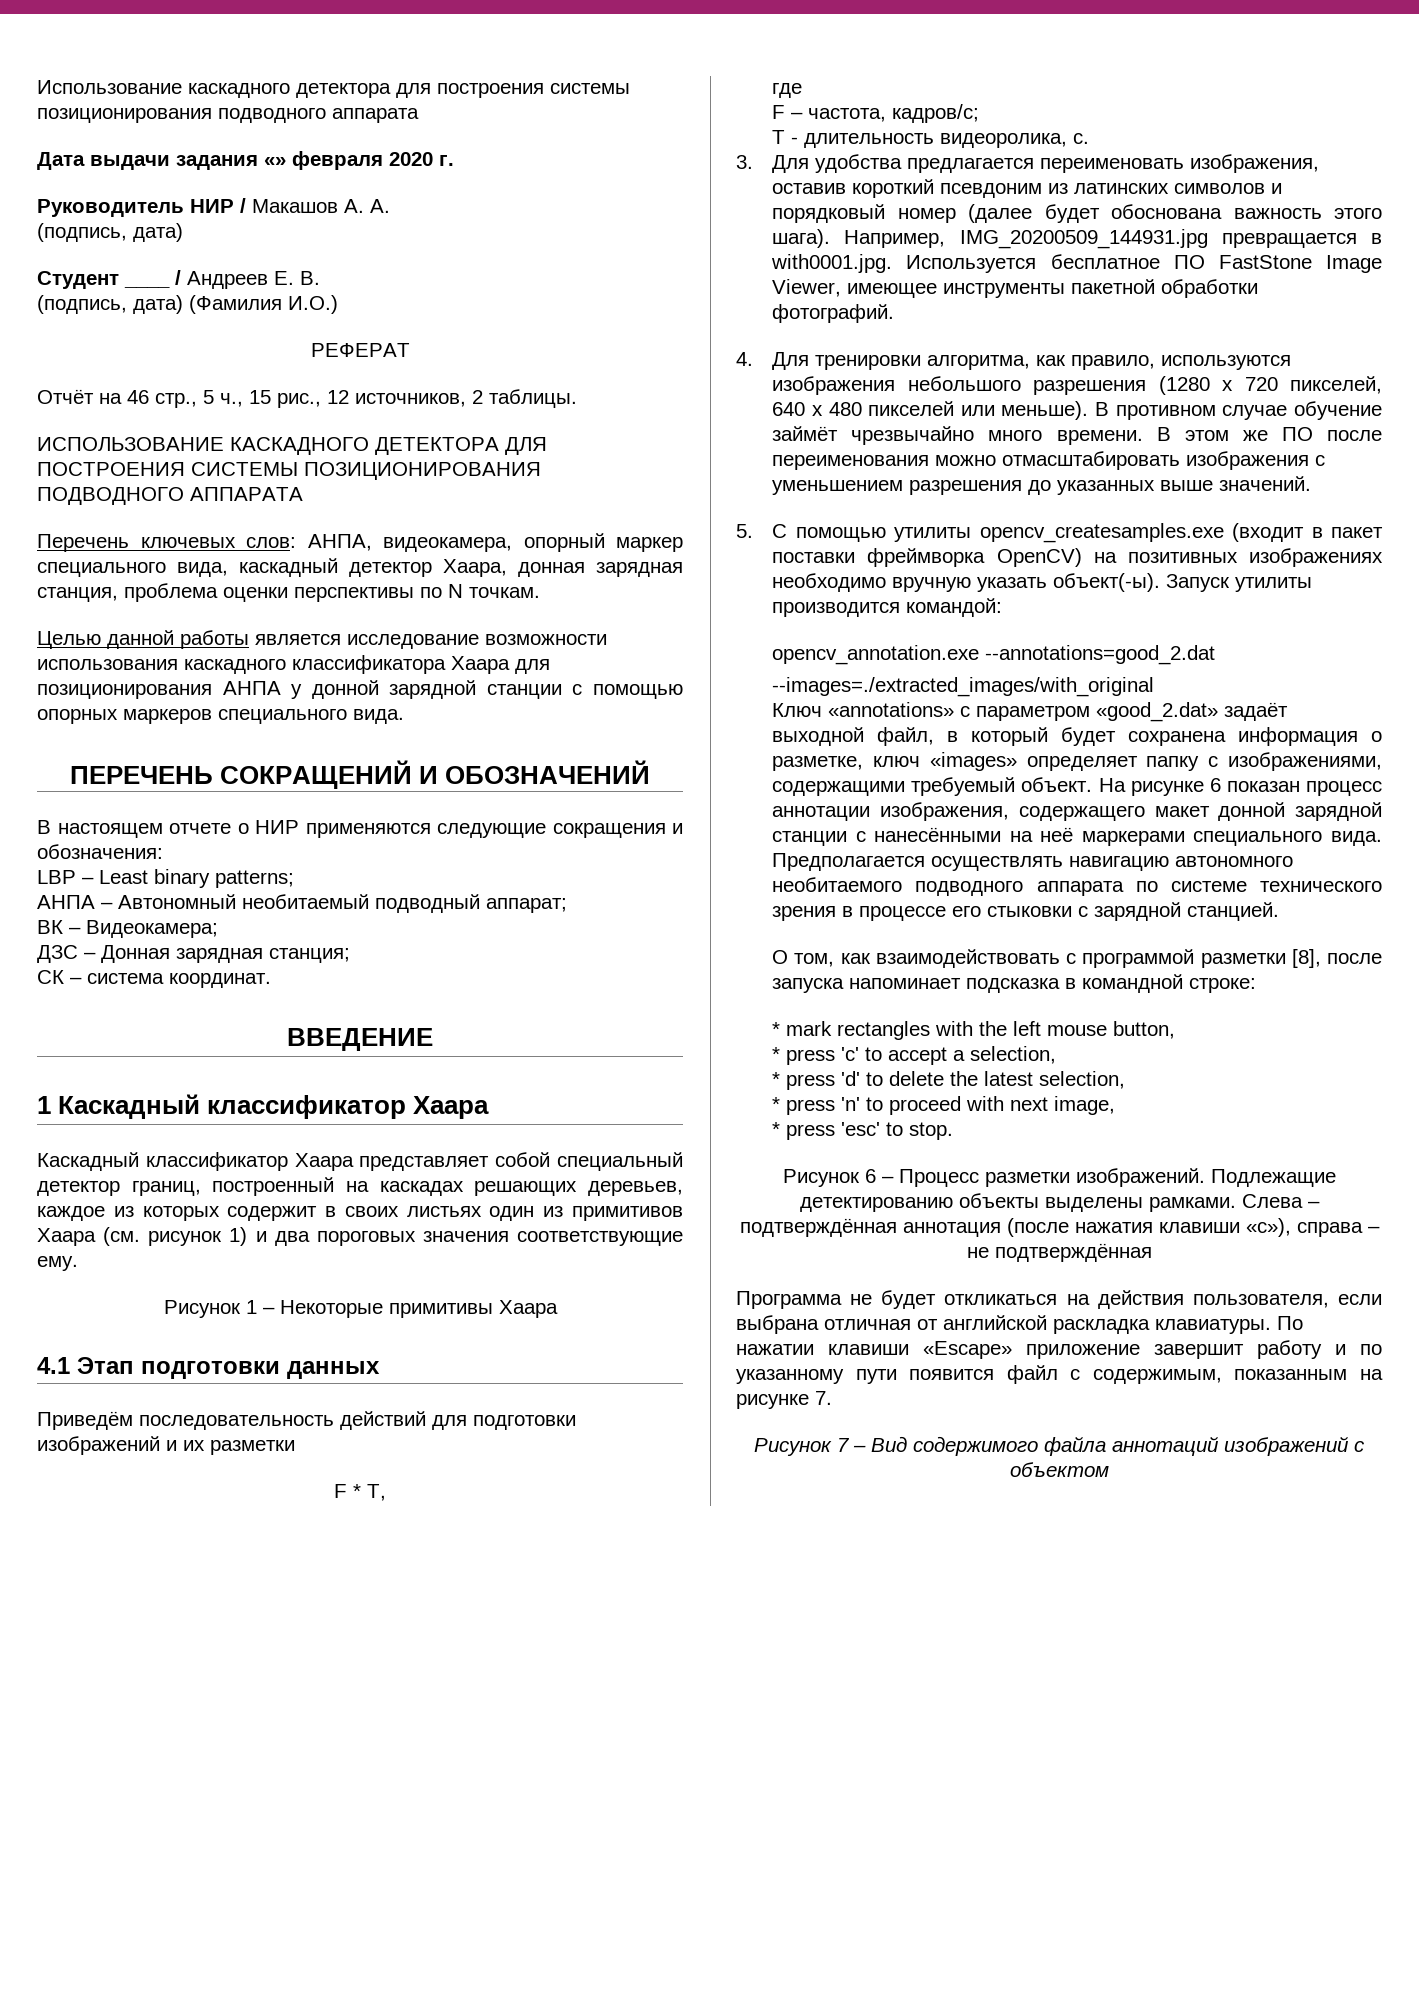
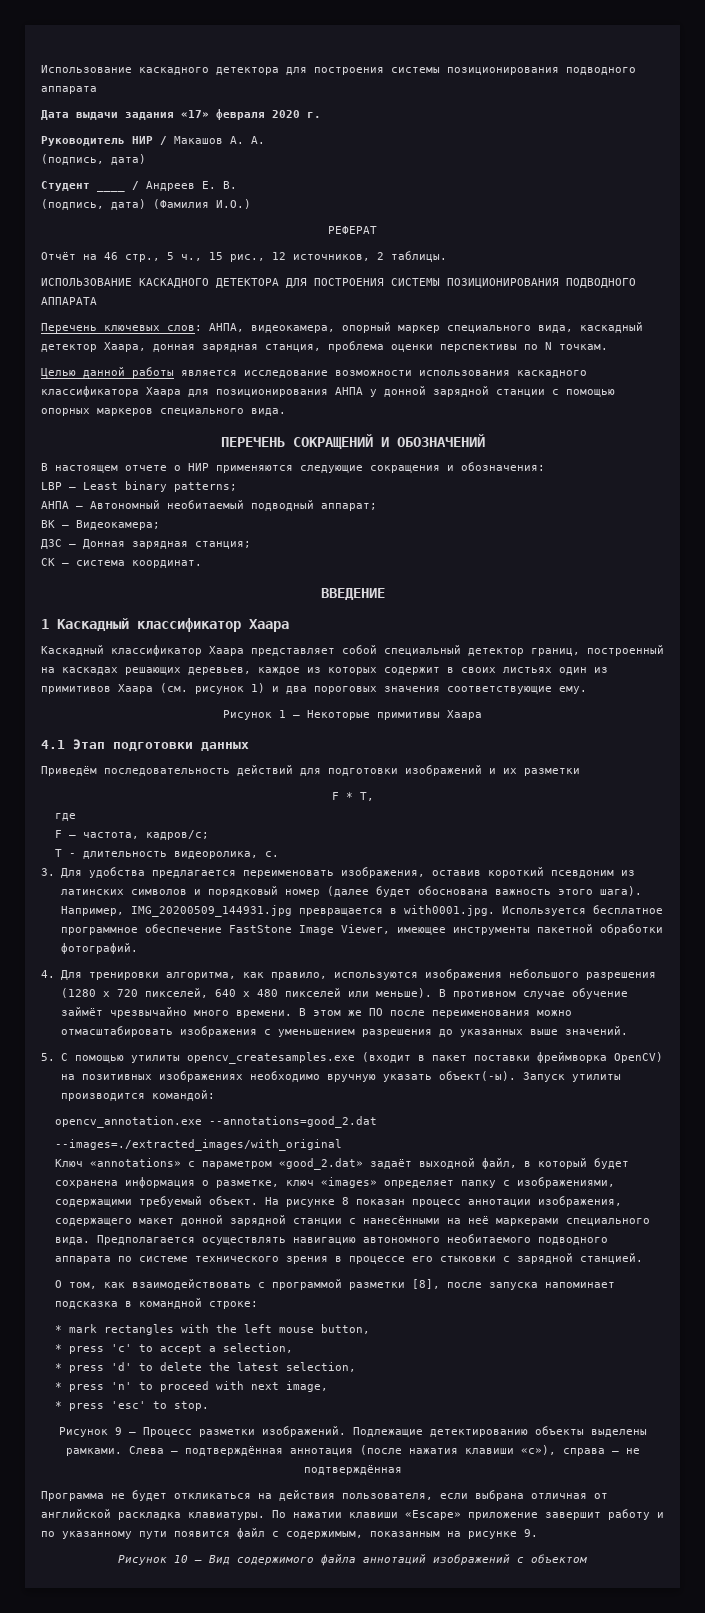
- Дата выдачи задания «» февраля 2020 г.
+ Дата выдачи задания «17» февраля 2020 г.
- Например, IMG_20200509_144931.jpg превращается в with0001.jpg. Используется бесплатное ПО FastStone Image Viewer, имеющее инструменты пакетной обработки фотографий.
+ Например, IMG_20200509_144931.jpg превращается в with0001.jpg. Используется бесплатное программное обеспечение FastStone Image Viewer, имеющее инструменты пакетной обработки фотографий.
- На рисунке 6 показан процесс аннотации изображения, содержащего макет донной зарядной станции с нанесёнными на неё маркерами специального вида.
+ На рисунке 8 показан процесс аннотации изображения, содержащего макет донной зарядной станции с нанесёнными на неё маркерами специального вида.
- Рисунок 6 – Процесс разметки изображений.
+ Рисунок 9 – Процесс разметки изображений.
- По нажатии клавиши «Escape» приложение завершит работу и по указанному пути появится файл с содержимым, показанным на рисунке 7.
- Рисунок 7 – Вид содержимого файла аннотаций изображений с объектом
+ По нажатии клавиши «Escape» приложение завершит работу и по указанному пути появится файл с содержимым, показанным на рисунке 9.
+ Рисунок 10 – Вид содержимого файла аннотаций изображений с объектом

